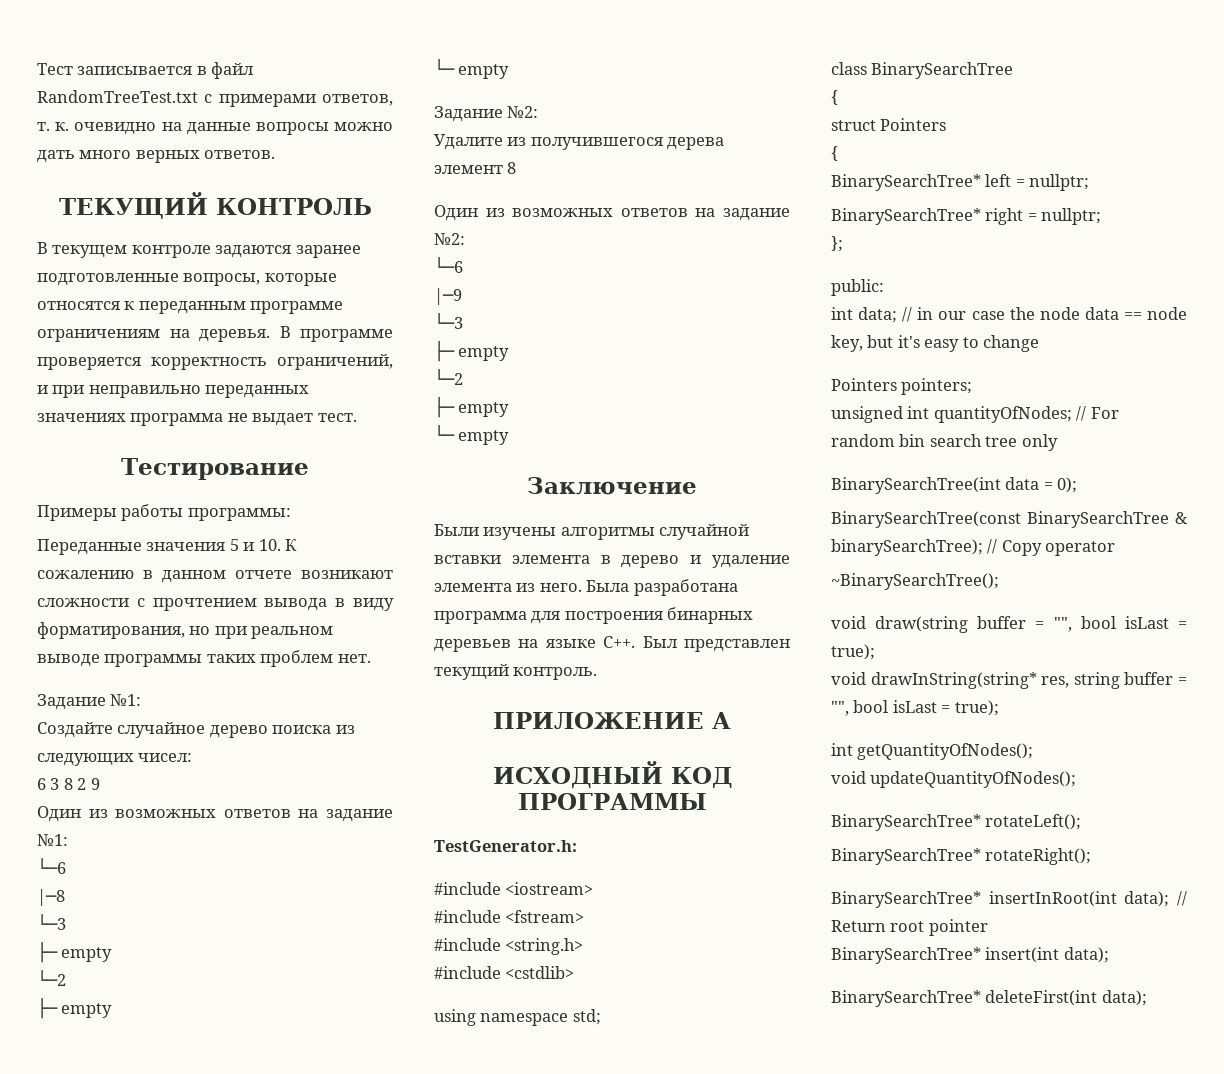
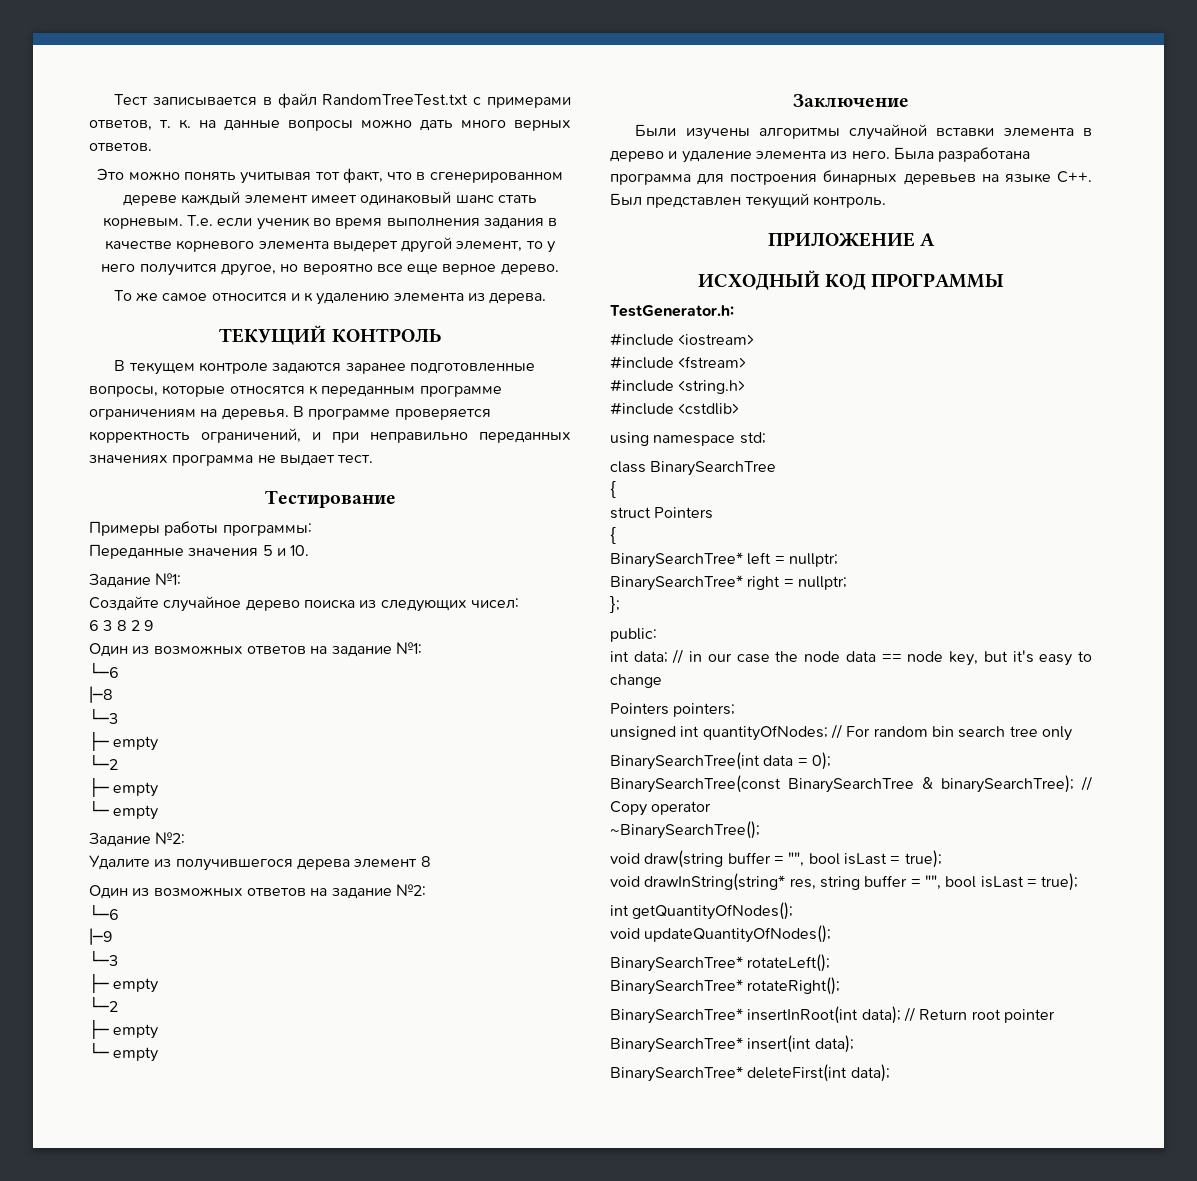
- Тест записывается в файл RandomTreeTest.txt с примерами ответов, т. к. очевидно на данные вопросы можно дать много верных ответов.
+ Тест записывается в файл RandomTreeTest.txt с примерами ответов, т. к. на данные вопросы можно дать много верных ответов.
+ Это можно понять учитывая тот факт, что в сгенерированном дереве каждый элемент имеет одинаковый шанс стать корневым. Т.е. если ученик во время выполнения задания в качестве корневого элемента выдерет другой элемент, то у него получится другое, но вероятно все еще верное дерево.
+ То же самое относится и к удалению элемента из дерева.
- Переданные значения 5 и 10. К сожалению в данном отчете возникают сложности с прочтением вывода в виду форматирования, но при реальном выводе программы таких проблем нет.
+ Переданные значения 5 и 10.

